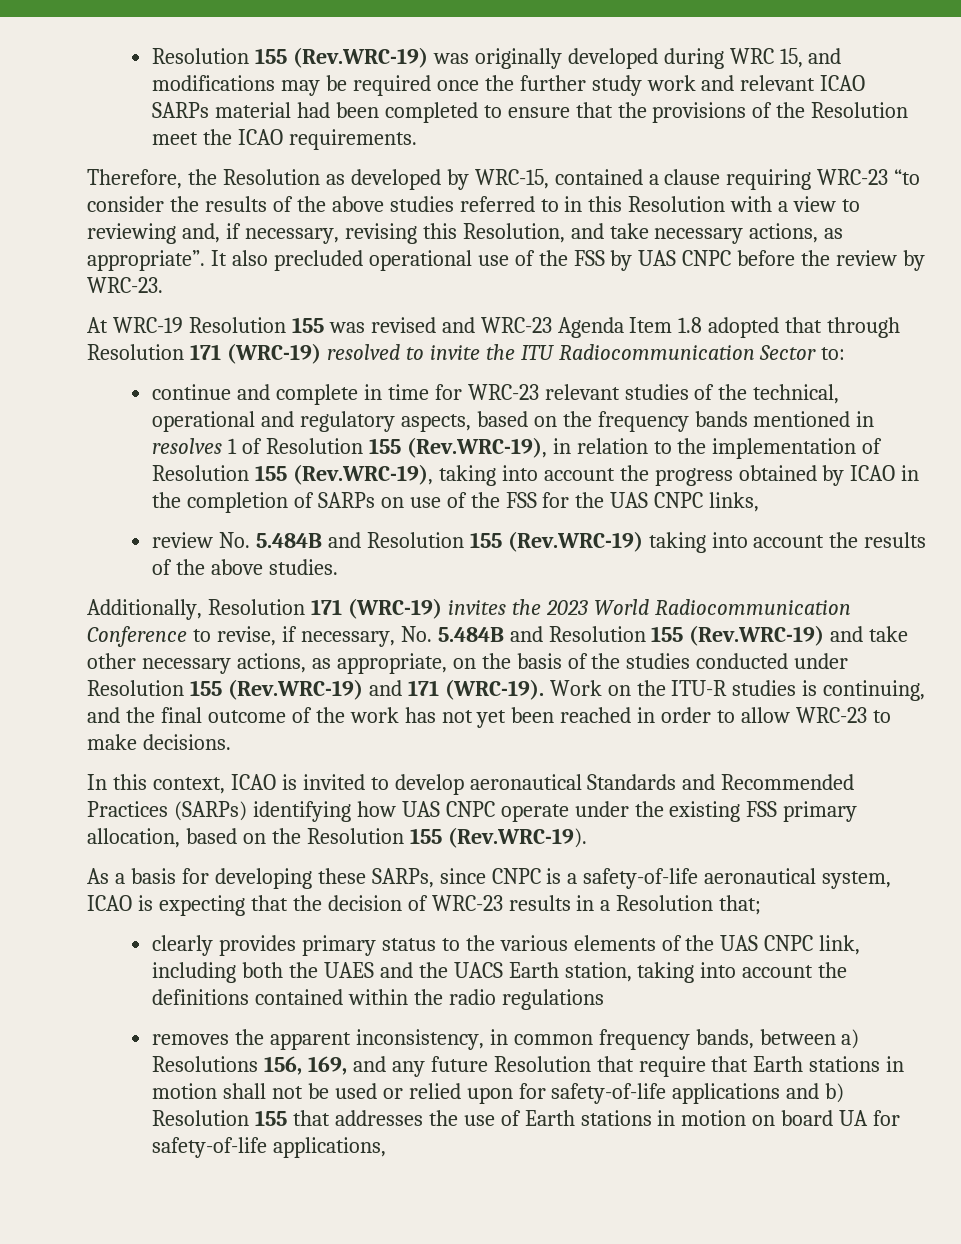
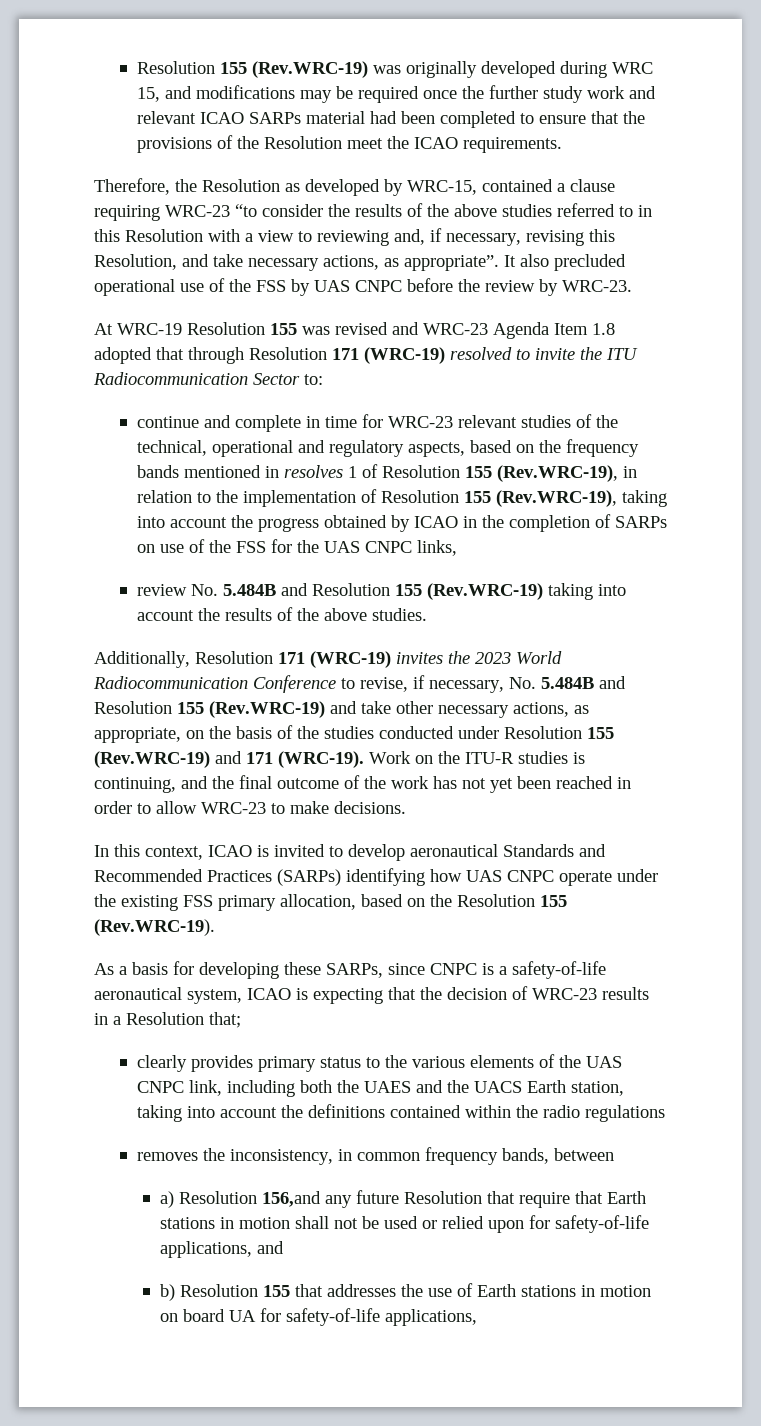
- removes the apparent inconsistency, in common frequency bands, between a) Resolutions 156, 169, and any future Resolution that require that Earth stations in motion shall not be used or relied upon for safety-of-life applications and b) Resolution 155 that addresses the use of Earth stations in motion on board UA for safety-of-life applications,
+ removes the inconsistency, in common frequency bands, between
+ a) Resolution 156,and any future Resolution that require that Earth stations in motion shall not be used or relied upon for safety-of-life applications, and
+ b) Resolution 155 that addresses the use of Earth stations in motion on board UA for safety-of-life applications,

